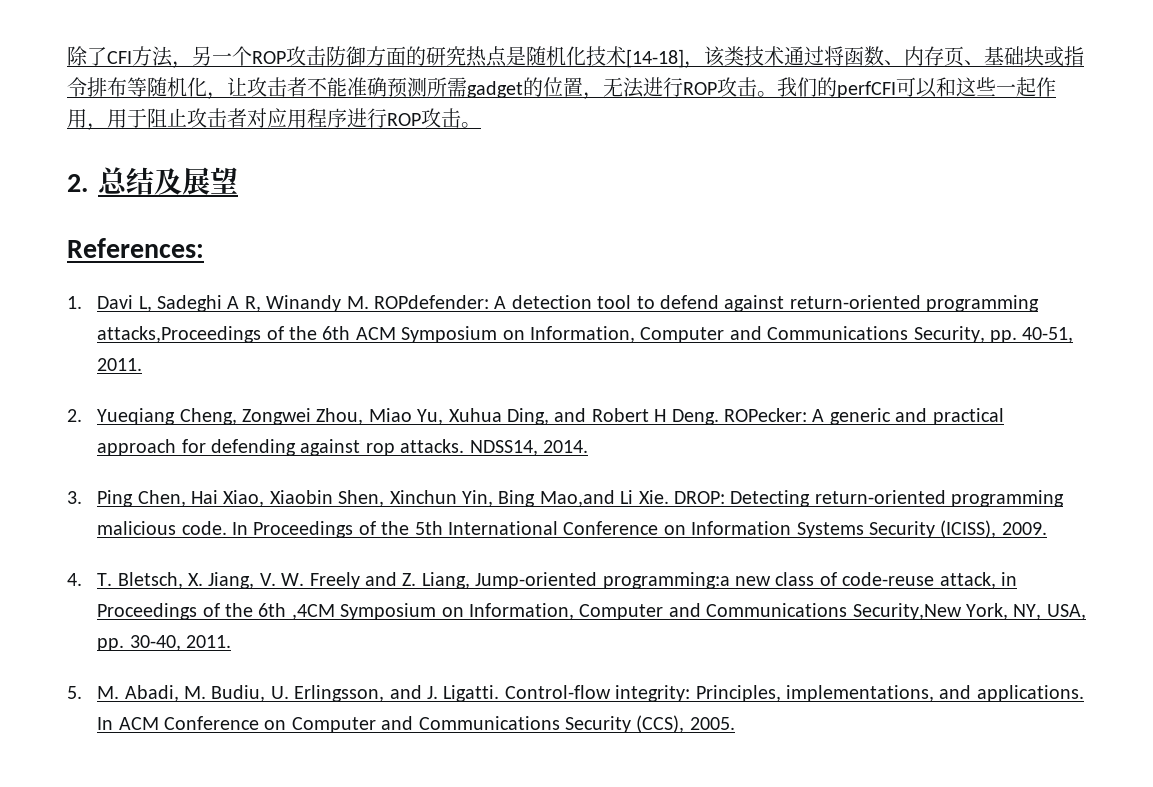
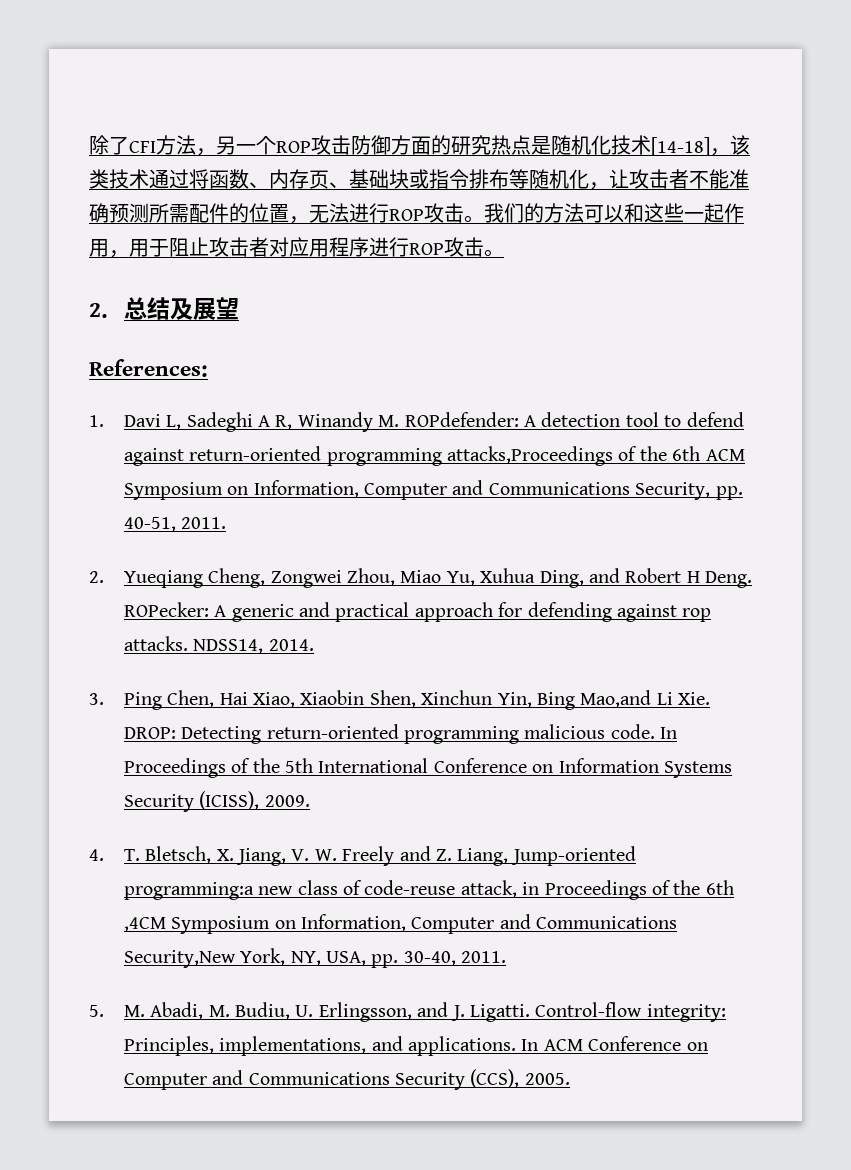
- 除了CFI方法，另一个ROP攻击防御方面的研究热点是随机化技术[14-18]，该类技术通过将函数、内存页、基础块或指令排布等随机化，让攻击者不能准确预测所需gadget的位置，无法进行ROP攻击。
+ 除了CFI方法，另一个ROP攻击防御方面的研究热点是随机化技术[14-18]，该类技术通过将函数、内存页、基础块或指令排布等随机化，让攻击者不能准确预测所需配件的位置，无法进行ROP攻击。
- 我们的perfCFI可以和这些一起作用，用于阻止攻击者对应用程序进行ROP攻击。
+ 我们的方法可以和这些一起作用，用于阻止攻击者对应用程序进行ROP攻击。

